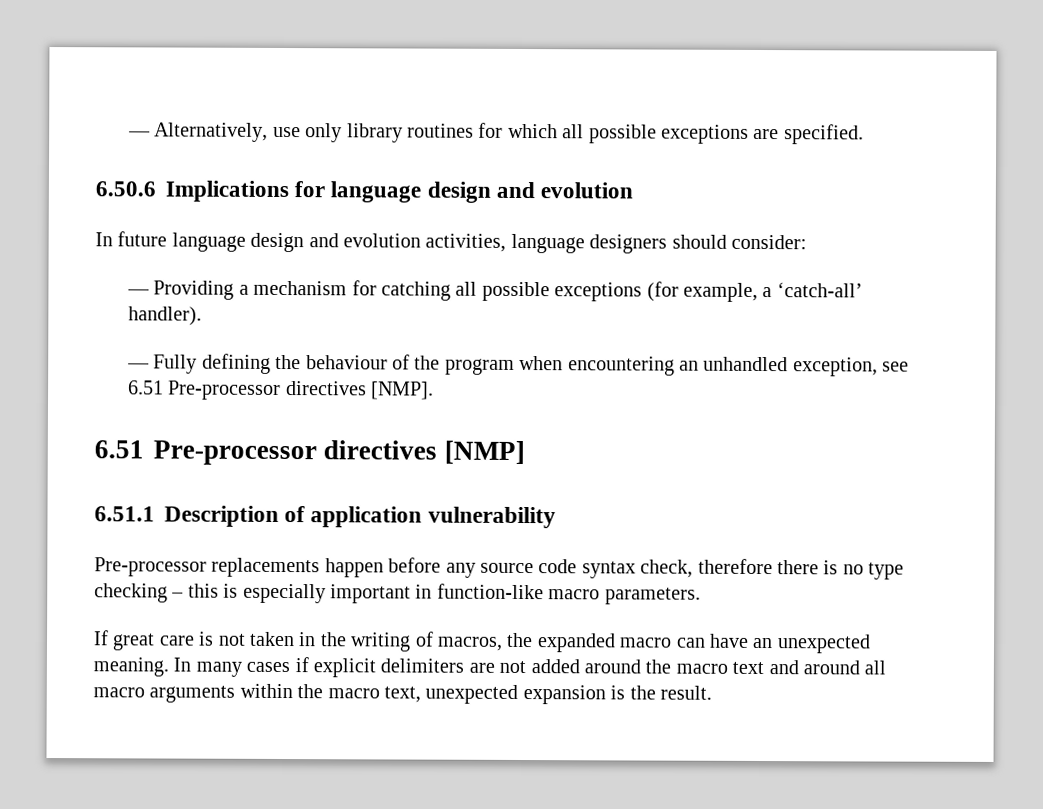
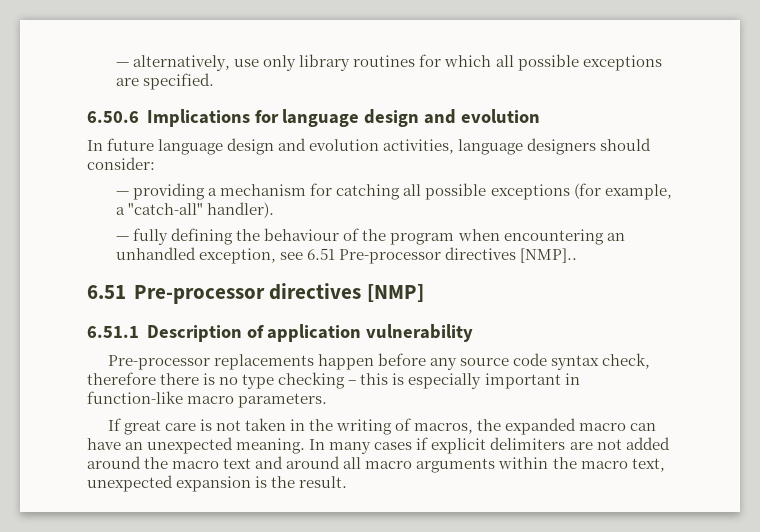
- — Alternatively, use only library routines for which all possible exceptions are specified.
+ — alternatively, use only library routines for which all possible exceptions are specified.
- — Providing a mechanism for catching all possible exceptions (for example, a ‘catch-all’ handler).
+ — providing a mechanism for catching all possible exceptions (for example, a "catch-all" handler).
- — Fully defining the behaviour of the program when encountering an unhandled exception, see 6.51 Pre-processor directives [NMP].
+ — fully defining the behaviour of the program when encountering an unhandled exception, see 6.51 Pre-processor directives [NMP]..

